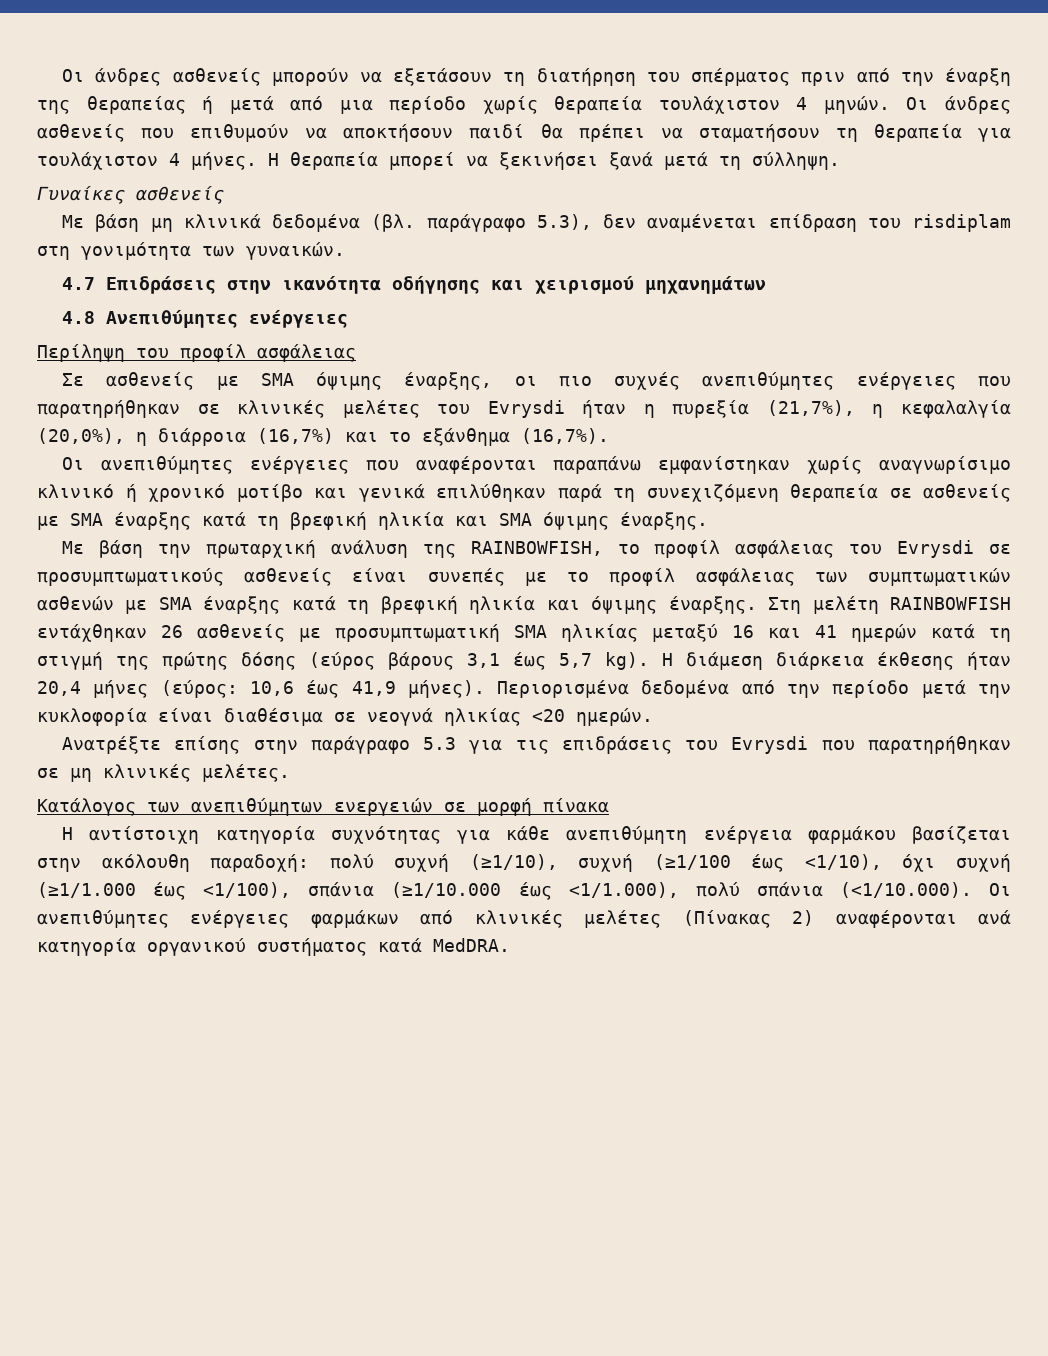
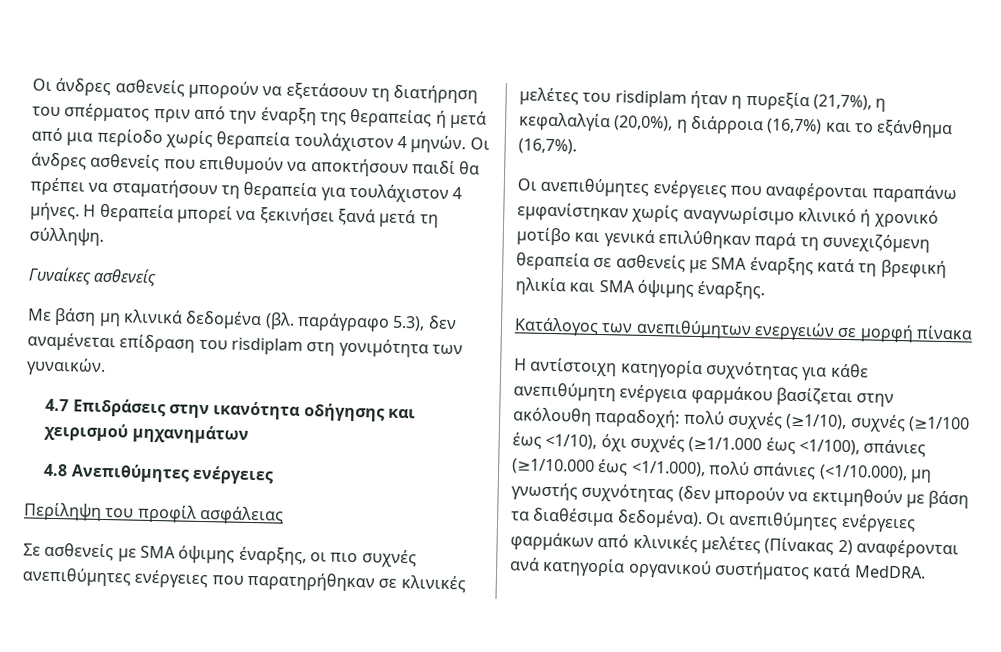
- Σε ασθενείς με SMA όψιμης έναρξης, οι πιο συχνές ανεπιθύμητες ενέργειες που παρατηρήθηκαν σε κλινικές μελέτες του Evrysdi ήταν η πυρεξία (21,7%), η κεφαλαλγία (20,0%), η διάρροια (16,7%) και το εξάνθημα (16,7%).
+ Σε ασθενείς με SMA όψιμης έναρξης, οι πιο συχνές ανεπιθύμητες ενέργειες που παρατηρήθηκαν σε κλινικές μελέτες του risdiplam ήταν η πυρεξία (21,7%), η κεφαλαλγία (20,0%), η διάρροια (16,7%) και το εξάνθημα (16,7%).
- Με βάση την πρωταρχική ανάλυση της RAINBOWFISH, το προφίλ ασφάλειας του Evrysdi σε προσυμπτωματικούς ασθενείς είναι συνεπές με το προφίλ ασφάλειας των συμπτωματικών ασθενών με SMA έναρξης κατά τη βρεφική ηλικία και όψιμης έναρξης. Στη μελέτη RAINBOWFISH εντάχθηκαν 26 ασθενείς με προσυμπτωματική SMA ηλικίας μεταξύ 16 και 41 ημερών κατά τη στιγμή της πρώτης δόσης (εύρος βάρους 3,1 έως 5,7 kg). Η διάμεση διάρκεια έκθεσης ήταν 20,4 μήνες (εύρος: 10,6 έως 41,9 μήνες). Περιορισμένα δεδομένα από την περίοδο μετά την κυκλοφορία είναι διαθέσιμα σε νεογνά ηλικίας <20 ημερών.
- Ανατρέξτε επίσης στην παράγραφο 5.3 για τις επιδράσεις του Evrysdi που παρατηρήθηκαν σε μη κλινικές μελέτες.
- Η αντίστοιχη κατηγορία συχνότητας για κάθε ανεπιθύμητη ενέργεια φαρμάκου βασίζεται στην ακόλουθη παραδοχή: πολύ συχνή (≥1/10), συχνή (≥1/100 έως <1/10), όχι συχνή (≥1/1.000 έως <1/100), σπάνια (≥1/10.000 έως <1/1.000), πολύ σπάνια (<1/10.000). Οι ανεπιθύμητες ενέργειες φαρμάκων από κλινικές μελέτες (Πίνακας 2) αναφέρονται ανά κατηγορία οργανικού συστήματος κατά MedDRA.
+ Η αντίστοιχη κατηγορία συχνότητας για κάθε ανεπιθύμητη ενέργεια φαρμάκου βασίζεται στην ακόλουθη παραδοχή: πολύ συχνές (≥1/10), συχνές (≥1/100 έως <1/10), όχι συχνές (≥1/1.000 έως <1/100), σπάνιες (≥1/10.000 έως <1/1.000), πολύ σπάνιες (<1/10.000), μη γνωστής συχνότητας (δεν μπορούν να εκτιμηθούν με βάση τα διαθέσιμα δεδομένα). Οι ανεπιθύμητες ενέργειες φαρμάκων από κλινικές μελέτες (Πίνακας 2) αναφέρονται ανά κατηγορία οργανικού συστήματος κατά MedDRA.

